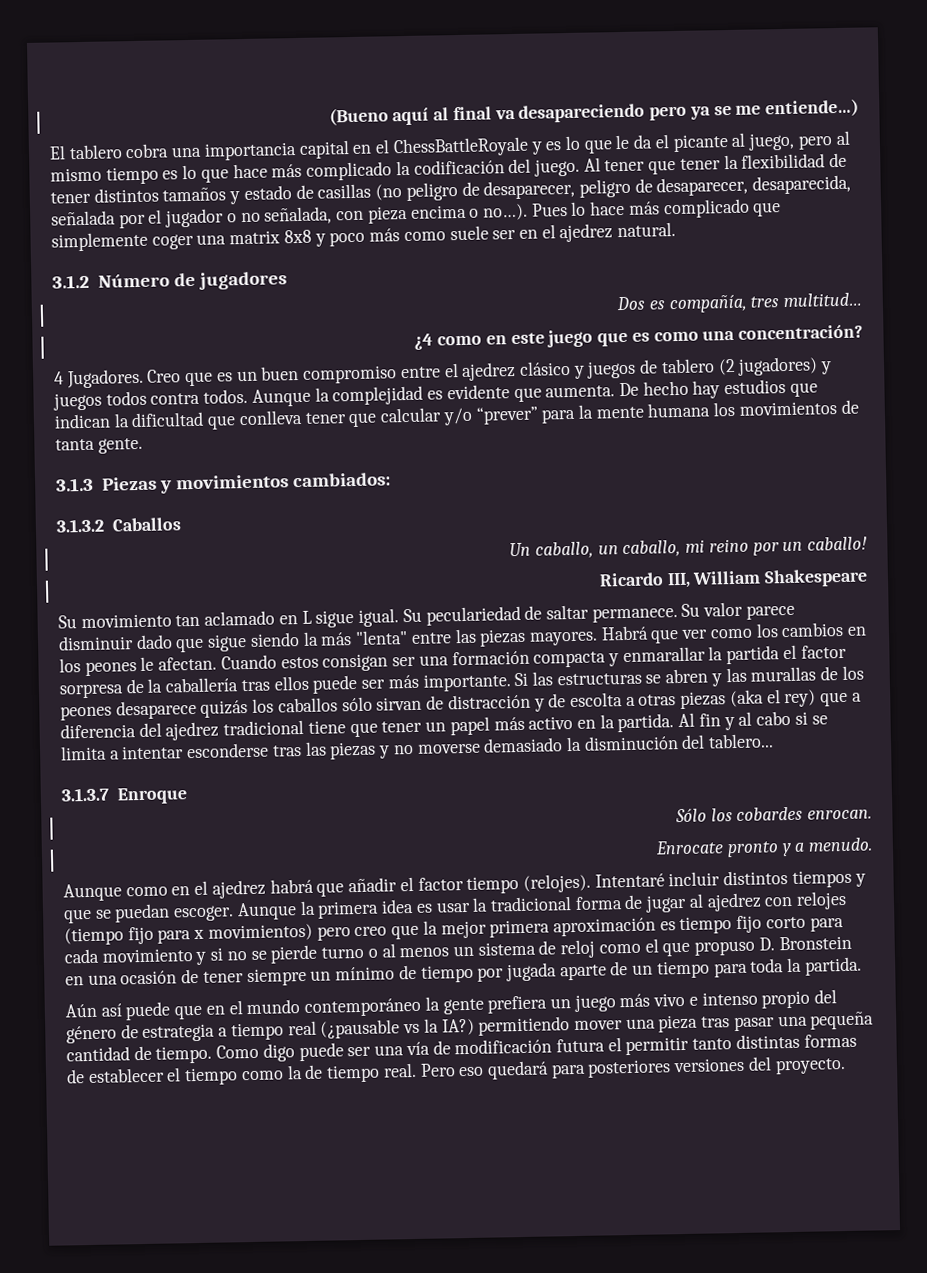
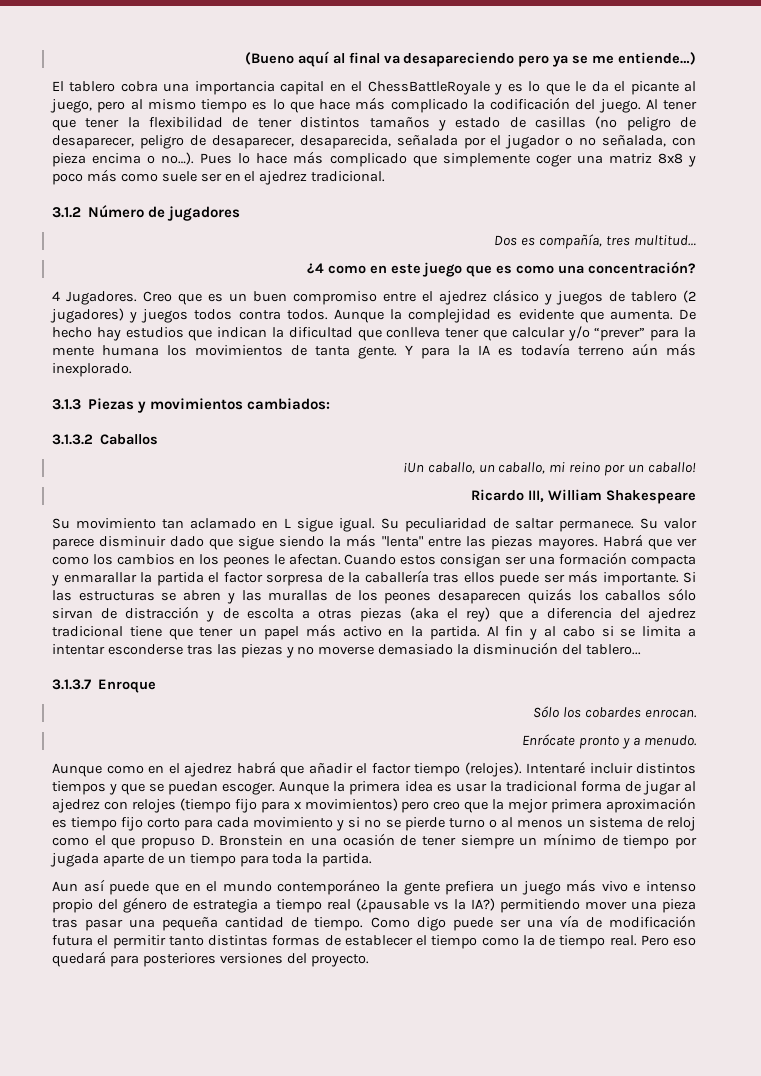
- Pues lo hace más complicado que simplemente coger una matrix 8x8 y poco más como suele ser en el ajedrez natural.
+ Pues lo hace más complicado que simplemente coger una matriz 8x8 y poco más como suele ser en el ajedrez tradicional.
+ Y para la IA es todavía terreno aún más inexplorado.
- Un caballo, un caballo, mi reino por un caballo!
+ ¡Un caballo, un caballo, mi reino por un caballo!
- Su peculariedad de saltar permanece.
+ Su peculiaridad de saltar permanece.
- Si las estructuras se abren y las murallas de los peones desaparece quizás los caballos sólo sirvan de distracción y de escolta a otras piezas (aka el rey) que a diferencia del ajedrez tradicional tiene que tener un papel más activo en la partida.
+ Si las estructuras se abren y las murallas de los peones desaparecen quizás los caballos sólo sirvan de distracción y de escolta a otras piezas (aka el rey) que a diferencia del ajedrez tradicional tiene que tener un papel más activo en la partida.
- Enrocate pronto y a menudo.
+ Enrócate pronto y a menudo.
- Aún así puede que en el mundo contemporáneo la gente prefiera un juego más vivo e intenso propio del género de estrategia a tiempo real (¿pausable vs la IA?) permitiendo mover una pieza tras pasar una pequeña cantidad de tiempo.
+ Aun así puede que en el mundo contemporáneo la gente prefiera un juego más vivo e intenso propio del género de estrategia a tiempo real (¿pausable vs la IA?) permitiendo mover una pieza tras pasar una pequeña cantidad de tiempo.

